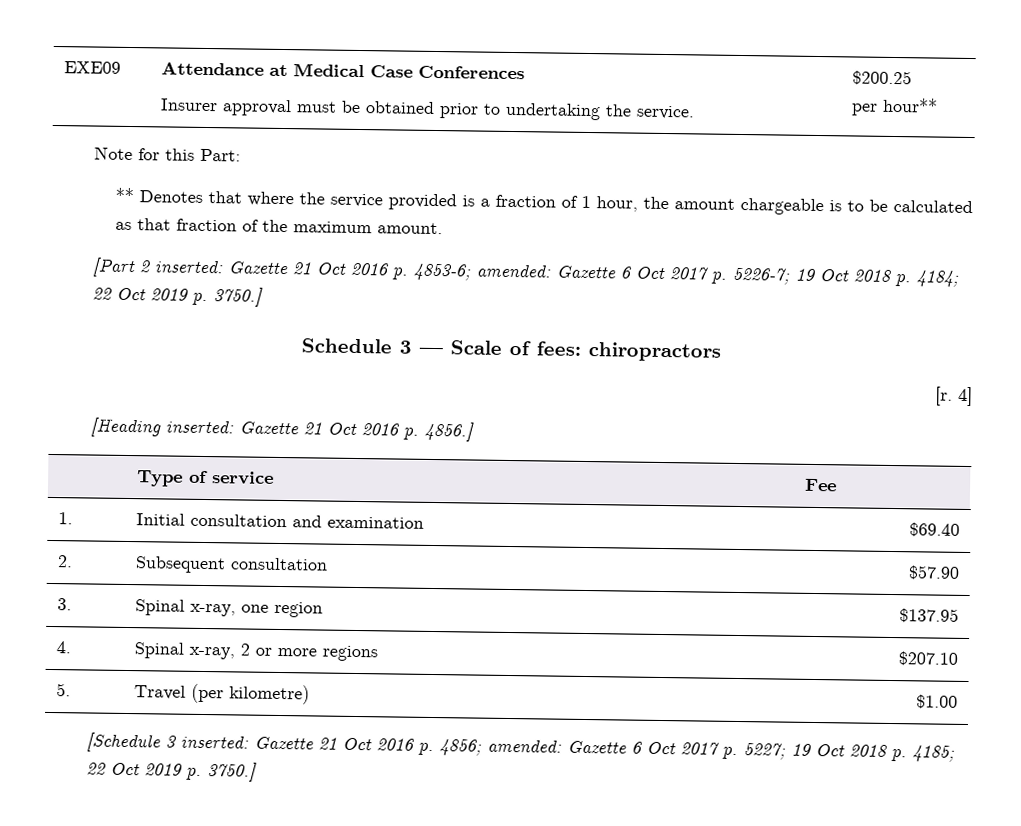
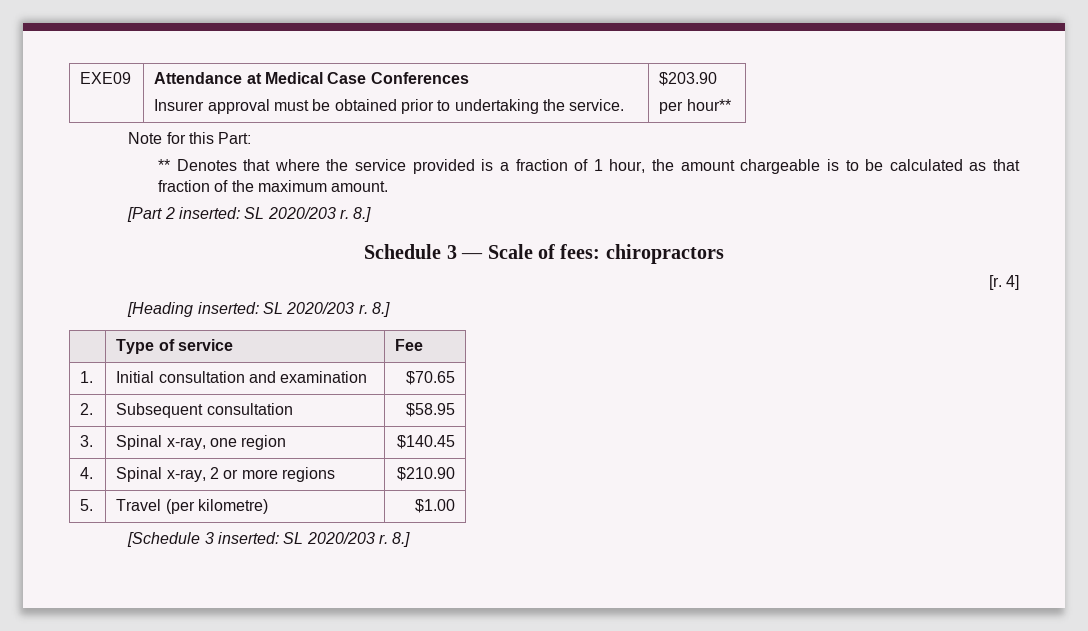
  EXE09 | Attendance at Medical Case Conferences
- Insurer approval must be obtained prior to undertaking the service. | $200.25
+ Insurer approval must be obtained prior to undertaking the service. | $203.90
- [Part 2 inserted: Gazette 21 Oct 2016 p. 4853-6; amended: Gazette 6 Oct 2017 p. 5226-7; 19 Oct 2018 p. 4184; 22 Oct 2019 p. 3750.]
+ [Part 2 inserted: SL 2020/203 r. 8.]
- [Heading inserted: Gazette 21 Oct 2016 p. 4856.]
+ [Heading inserted: SL 2020/203 r. 8.]
- 1. | Initial consultation and examination | $69.40
+ 1. | Initial consultation and examination | $70.65
- 2. | Subsequent consultation | $57.90
+ 2. | Subsequent consultation | $58.95
- 3. | Spinal x-ray, one region | $137.95
+ 3. | Spinal x-ray, one region | $140.45
- 4. | Spinal x-ray, 2 or more regions | $207.10
+ 4. | Spinal x-ray, 2 or more regions | $210.90
- [Schedule 3 inserted: Gazette 21 Oct 2016 p. 4856; amended: Gazette 6 Oct 2017 p. 5227; 19 Oct 2018 p. 4185; 22 Oct 2019 p. 3750.]
+ [Schedule 3 inserted: SL 2020/203 r. 8.]

